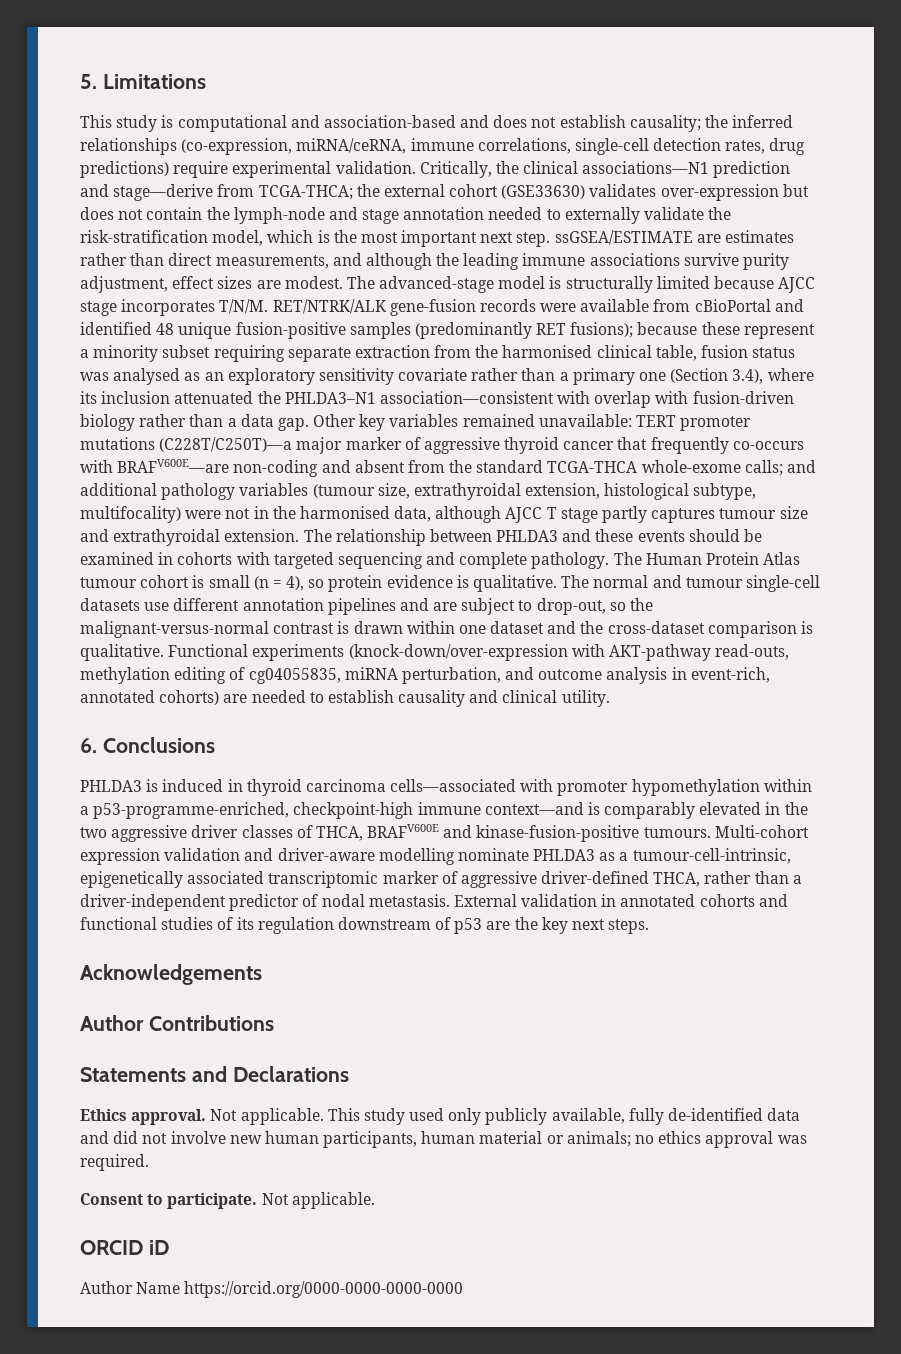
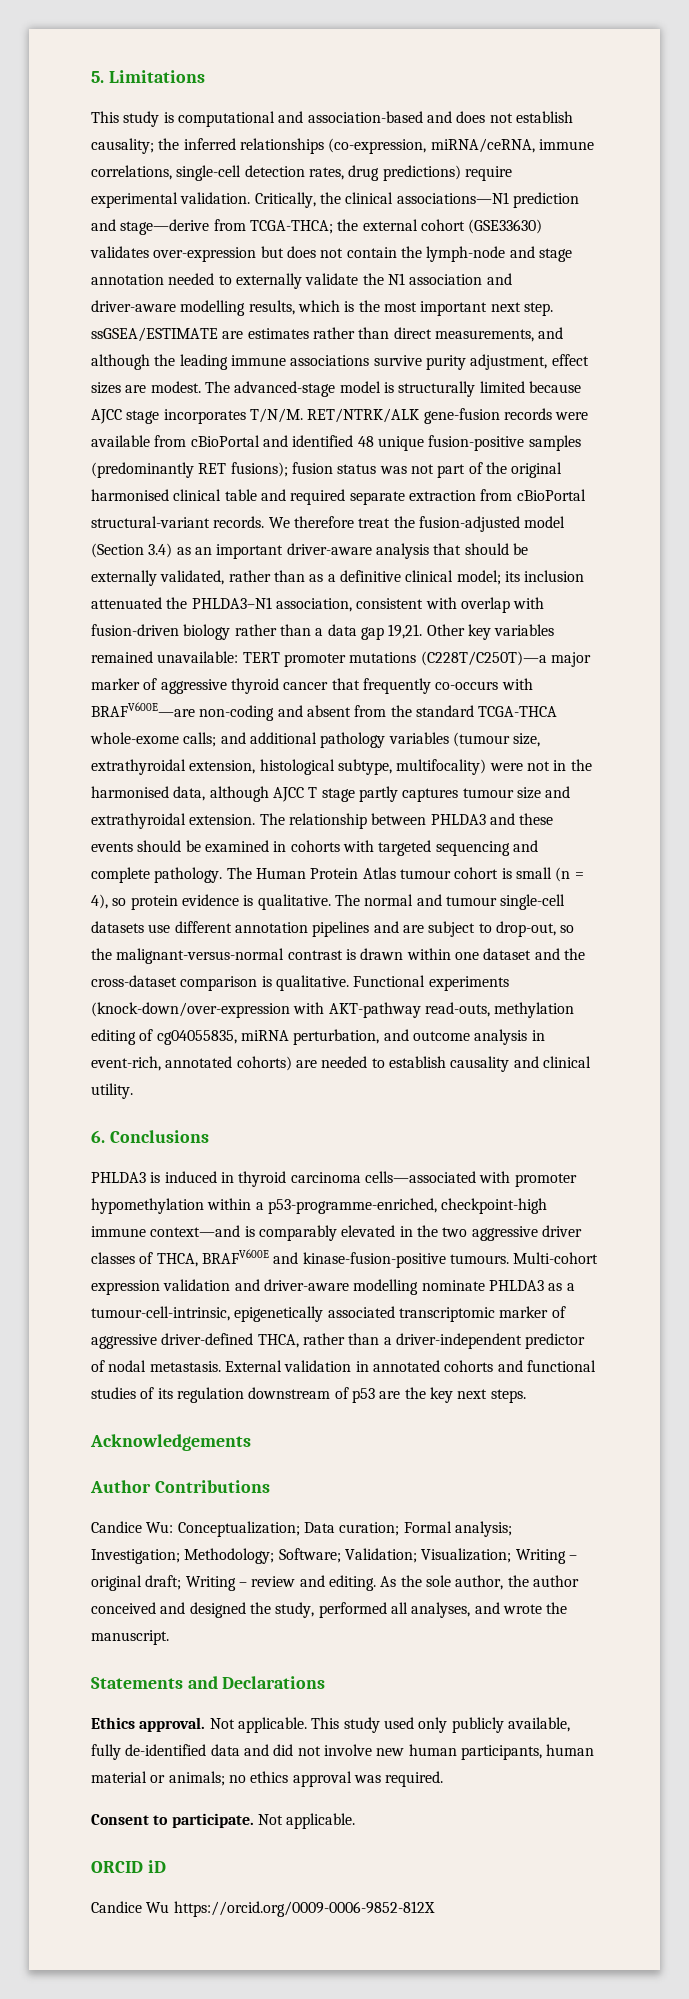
- Critically, the clinical associations—N1 prediction and stage—derive from TCGA-THCA; the external cohort (GSE33630) validates over-expression but does not contain the lymph-node and stage annotation needed to externally validate the risk-stratification model, which is the most important next step. ssGSEA/ESTIMATE are estimates rather than direct measurements, and although the leading immune associations survive purity adjustment, effect sizes are modest.
+ Critically, the clinical associations—N1 prediction and stage—derive from TCGA-THCA; the external cohort (GSE33630) validates over-expression but does not contain the lymph-node and stage annotation needed to externally validate the N1 association and driver-aware modelling results, which is the most important next step. ssGSEA/ESTIMATE are estimates rather than direct measurements, and although the leading immune associations survive purity adjustment, effect sizes are modest.
- RET/NTRK/ALK gene-fusion records were available from cBioPortal and identified 48 unique fusion-positive samples (predominantly RET fusions); because these represent a minority subset requiring separate extraction from the harmonised clinical table, fusion status was analysed as an exploratory sensitivity covariate rather than a primary one (Section 3.4), where its inclusion attenuated the PHLDA3–N1 association—consistent with overlap with fusion-driven biology rather than a data gap.
+ RET/NTRK/ALK gene-fusion records were available from cBioPortal and identified 48 unique fusion-positive samples (predominantly RET fusions); fusion status was not part of the original harmonised clinical table and required separate extraction from cBioPortal structural-variant records. We therefore treat the fusion-adjusted model (Section 3.4) as an important driver-aware analysis that should be externally validated, rather than as a definitive clinical model; its inclusion attenuated the PHLDA3–N1 association, consistent with overlap with fusion-driven biology rather than a data gap 19,21.
+ Candice Wu: Conceptualization; Data curation; Formal analysis; Investigation; Methodology; Software; Validation; Visualization; Writing – original draft; Writing – review and editing. As the sole author, the author conceived and designed the study, performed all analyses, and wrote the manuscript.
- Author Name https://orcid.org/0000-0000-0000-0000
+ Candice Wu https://orcid.org/0009-0006-9852-812X

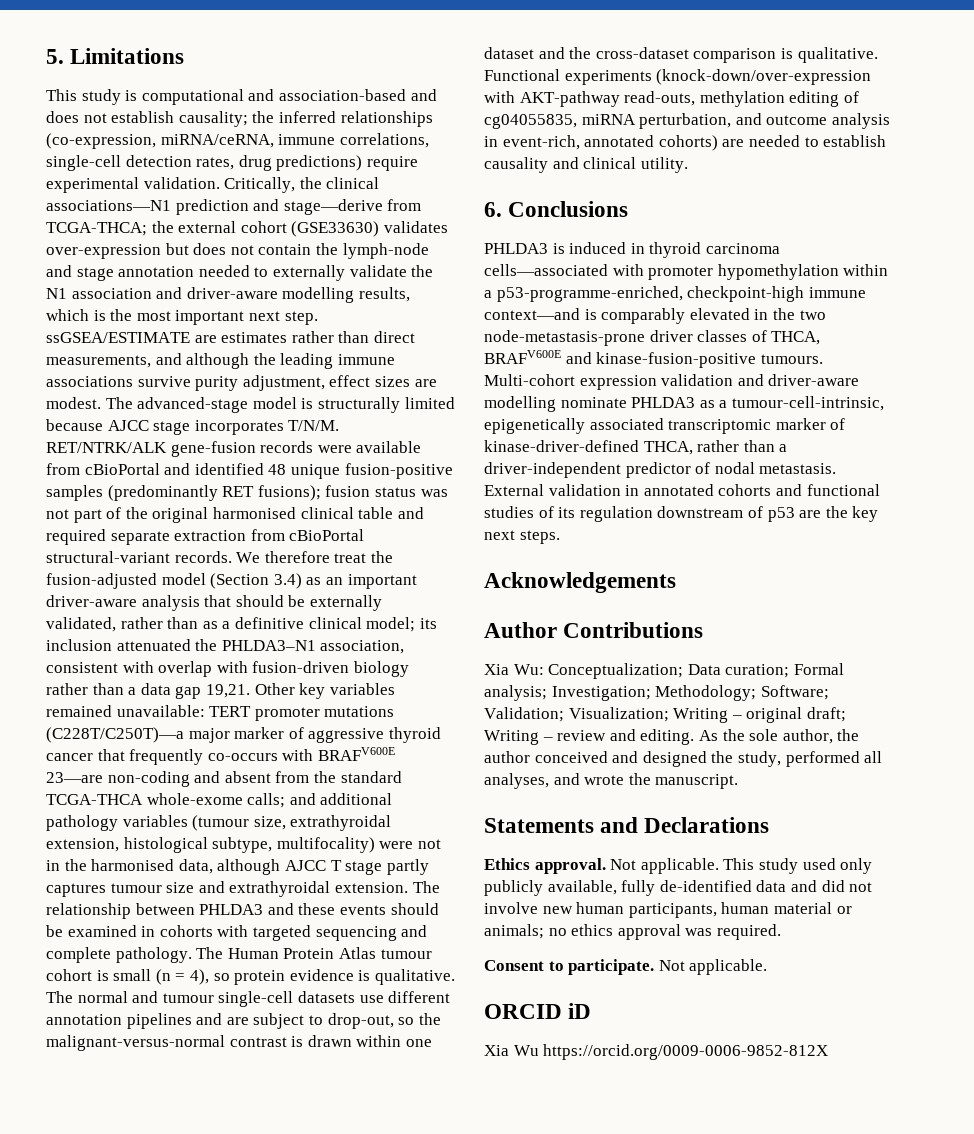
- Other key variables remained unavailable: TERT promoter mutations (C228T/C250T)—a major marker of aggressive thyroid cancer that frequently co-occurs with BRAFV600E—are non-coding and absent from the standard TCGA-THCA whole-exome calls; and additional pathology variables (tumour size, extrathyroidal extension, histological subtype, multifocality) were not in the harmonised data, although AJCC T stage partly captures tumour size and extrathyroidal extension.
+ Other key variables remained unavailable: TERT promoter mutations (C228T/C250T)—a major marker of aggressive thyroid cancer that frequently co-occurs with BRAFV600E 23—are non-coding and absent from the standard TCGA-THCA whole-exome calls; and additional pathology variables (tumour size, extrathyroidal extension, histological subtype, multifocality) were not in the harmonised data, although AJCC T stage partly captures tumour size and extrathyroidal extension.
- PHLDA3 is induced in thyroid carcinoma cells—associated with promoter hypomethylation within a p53-programme-enriched, checkpoint-high immune context—and is comparably elevated in the two aggressive driver classes of THCA, BRAFV600E and kinase-fusion-positive tumours.
+ PHLDA3 is induced in thyroid carcinoma cells—associated with promoter hypomethylation within a p53-programme-enriched, checkpoint-high immune context—and is comparably elevated in the two node-metastasis-prone driver classes of THCA, BRAFV600E and kinase-fusion-positive tumours.
- Multi-cohort expression validation and driver-aware modelling nominate PHLDA3 as a tumour-cell-intrinsic, epigenetically associated transcriptomic marker of aggressive driver-defined THCA, rather than a driver-independent predictor of nodal metastasis.
+ Multi-cohort expression validation and driver-aware modelling nominate PHLDA3 as a tumour-cell-intrinsic, epigenetically associated transcriptomic marker of kinase-driver-defined THCA, rather than a driver-independent predictor of nodal metastasis.
- Candice Wu: Conceptualization; Data curation; Formal analysis; Investigation; Methodology; Software; Validation; Visualization; Writing – original draft; Writing – review and editing.
+ Xia Wu: Conceptualization; Data curation; Formal analysis; Investigation; Methodology; Software; Validation; Visualization; Writing – original draft; Writing – review and editing.
- Candice Wu https://orcid.org/0009-0006-9852-812X
+ Xia Wu https://orcid.org/0009-0006-9852-812X

